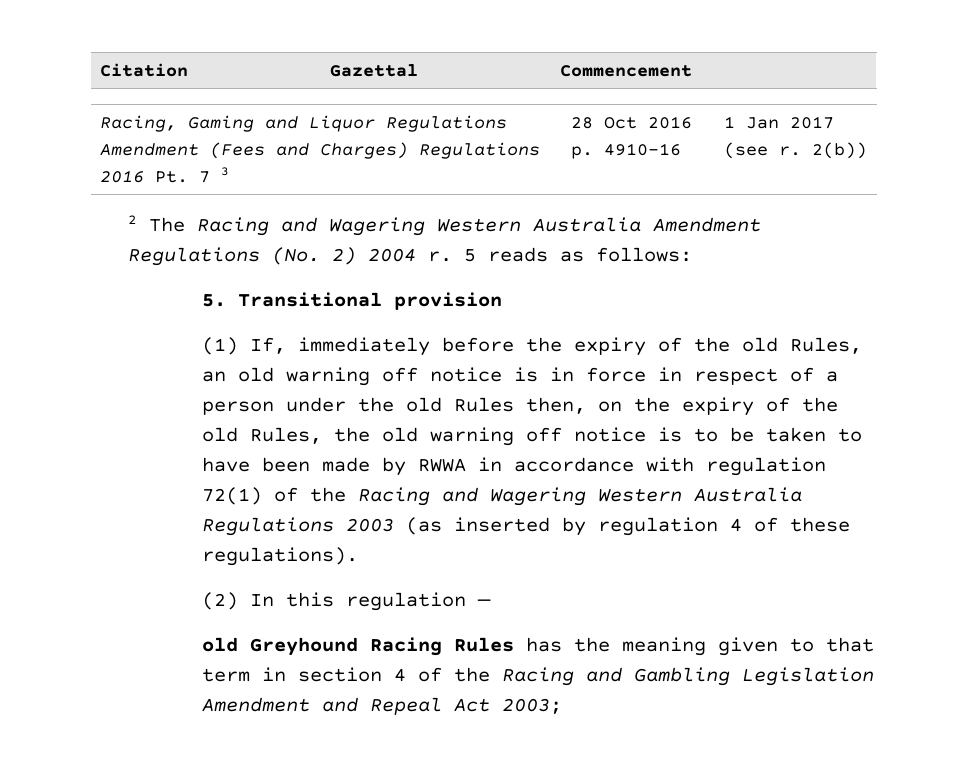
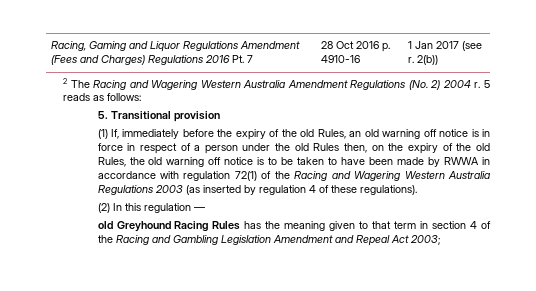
- Citation | Gazettal | Commencement
- Racing, Gaming and Liquor Regulations Amendment (Fees and Charges) Regulations 2016 Pt. 7 3 | 28 Oct 2016 p. 4910-16 | 1 Jan 2017 (see r. 2(b))
+ Racing, Gaming and Liquor Regulations Amendment (Fees and Charges) Regulations 2016 Pt. 7 | 28 Oct 2016 p. 4910-16 | 1 Jan 2017 (see r. 2(b))

